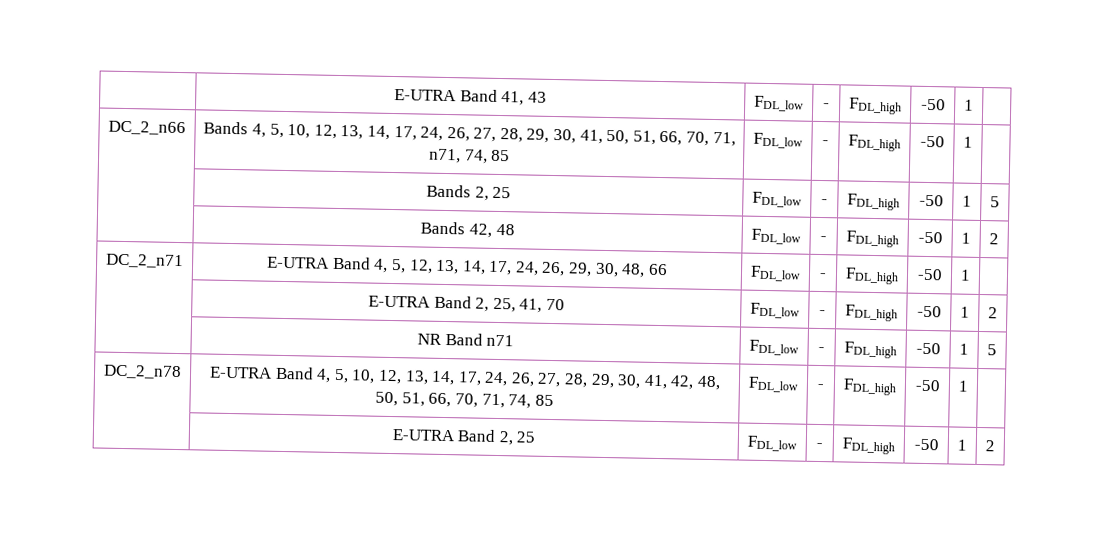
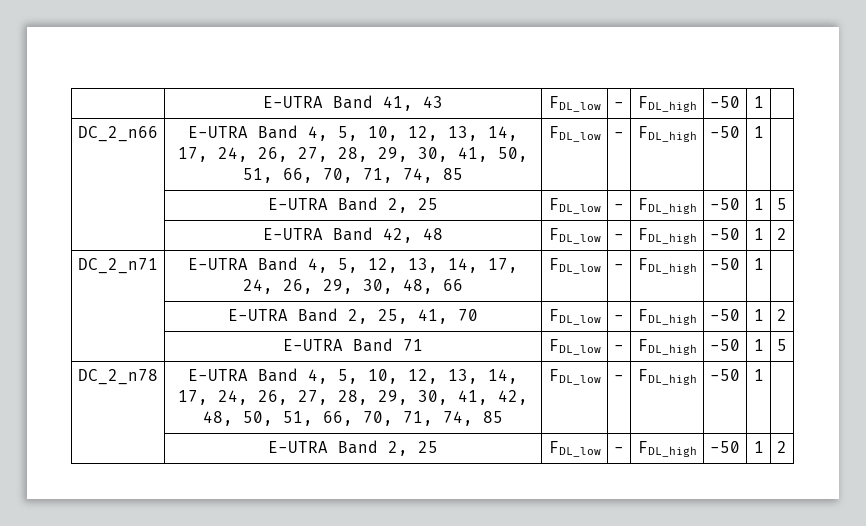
- DC_2_n66 | Bands 4, 5, 10, 12, 13, 14, 17, 24, 26, 27, 28, 29, 30, 41, 50, 51, 66, 70, 71, n71, 74, 85 | FDL_low | - | FDL_high | -50 | 1 |
- | Bands 2, 25 | FDL_low | - | FDL_high | -50 | 1 | 5
+ DC_2_n66 | E-UTRA Band 4, 5, 10, 12, 13, 14, 17, 24, 26, 27, 28, 29, 30, 41, 50, 51, 66, 70, 71, 74, 85 | FDL_low | - | FDL_high | -50 | 1 |
+ | E-UTRA Band 2, 25 | FDL_low | - | FDL_high | -50 | 1 | 5
- | Bands 42, 48 | FDL_low | - | FDL_high | -50 | 1 | 2
+ | E-UTRA Band 42, 48 | FDL_low | - | FDL_high | -50 | 1 | 2
- | NR Band n71 | FDL_low | - | FDL_high | -50 | 1 | 5
+ | E-UTRA Band 71 | FDL_low | - | FDL_high | -50 | 1 | 5

